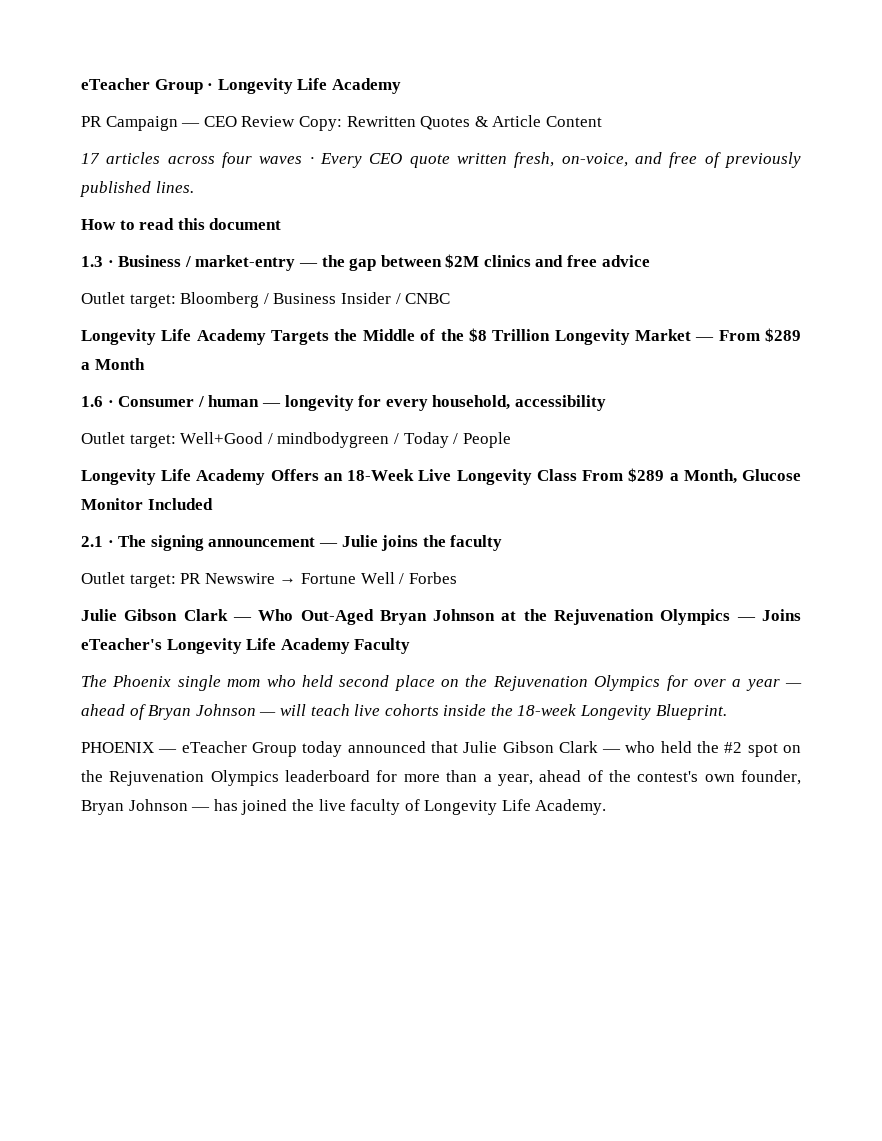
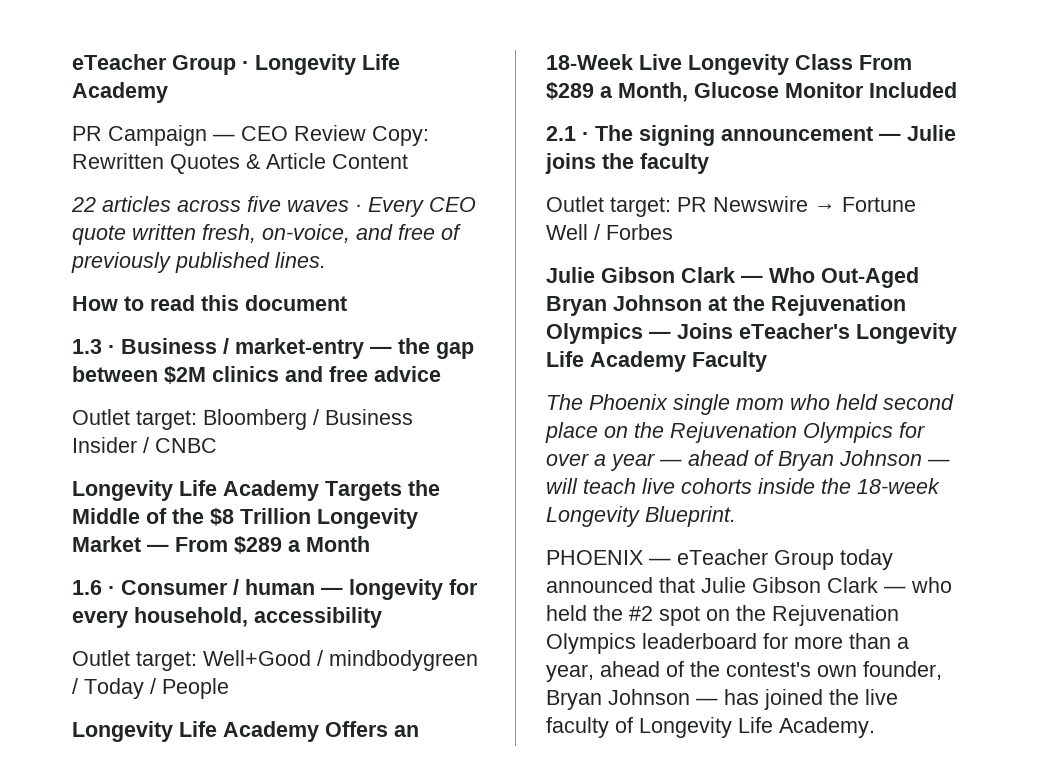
- 17 articles across four waves · Every CEO quote written fresh, on-voice, and free of previously published lines.
+ 22 articles across five waves · Every CEO quote written fresh, on-voice, and free of previously published lines.

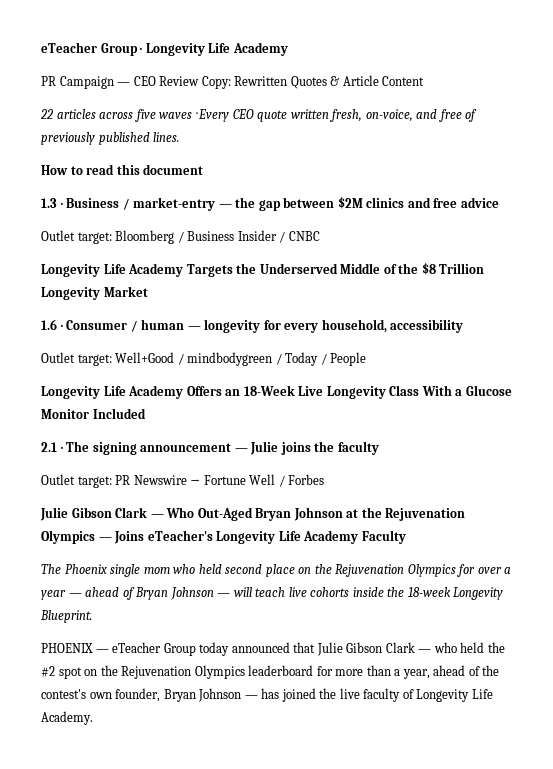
- Longevity Life Academy Targets the Middle of the $8 Trillion Longevity Market — From $289 a Month
+ Longevity Life Academy Targets the Underserved Middle of the $8 Trillion Longevity Market
- Longevity Life Academy Offers an 18-Week Live Longevity Class From $289 a Month, Glucose Monitor Included
+ Longevity Life Academy Offers an 18-Week Live Longevity Class With a Glucose Monitor Included

